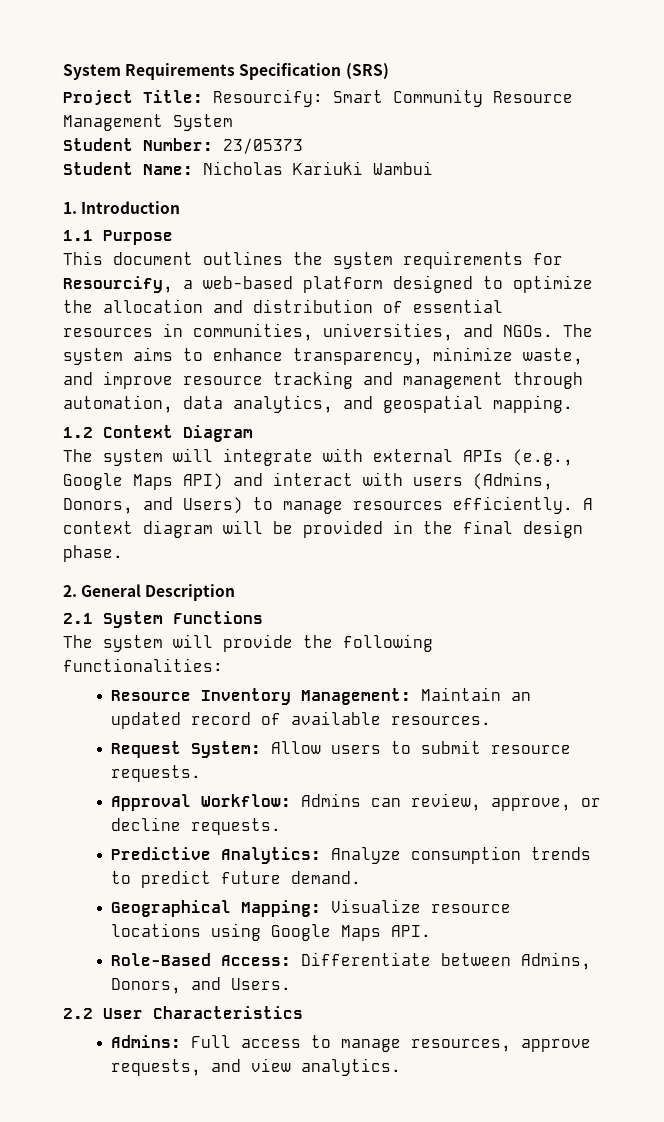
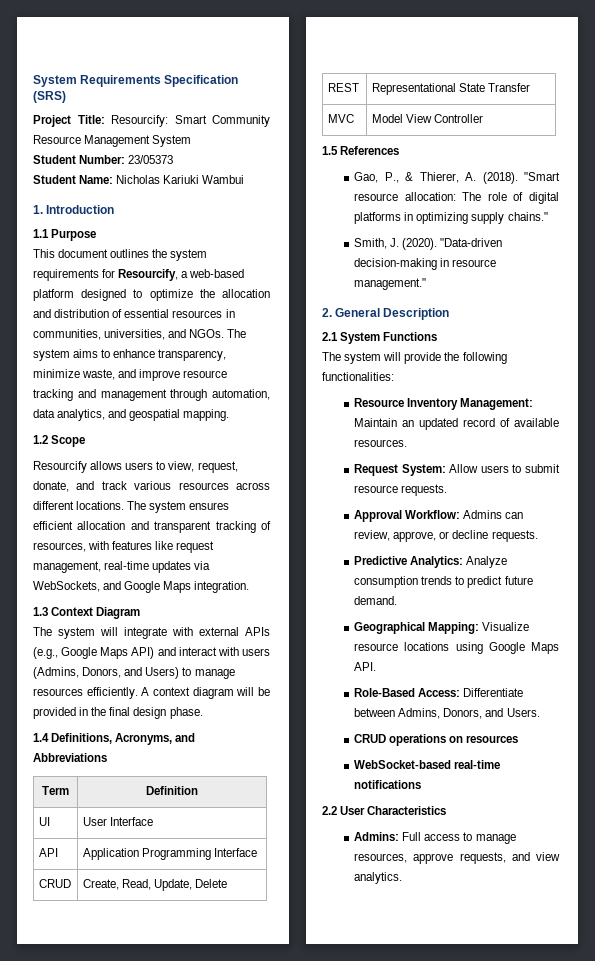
- 1.2 Context Diagram
+ 1.2 Scope
+ Resourcify allows users to view, request, donate, and track various resources across different locations. The system ensures efficient allocation and transparent tracking of resources, with features like request management, real-time updates via WebSockets, and Google Maps integration.
+ 1.3 Context Diagram
+ 1.4 Definitions, Acronyms, and Abbreviations
+ Term | Definition
+ UI | User Interface
+ API | Application Programming Interface
+ CRUD | Create, Read, Update, Delete
+ REST | Representational State Transfer
+ MVC | Model View Controller
+ 1.5 References
+ Gao, P., & Thierer, A. (2018). "Smart resource allocation: The role of digital platforms in optimizing supply chains."
+ Smith, J. (2020). "Data-driven decision-making in resource management."
+ CRUD operations on resources
+ WebSocket-based real-time notifications

